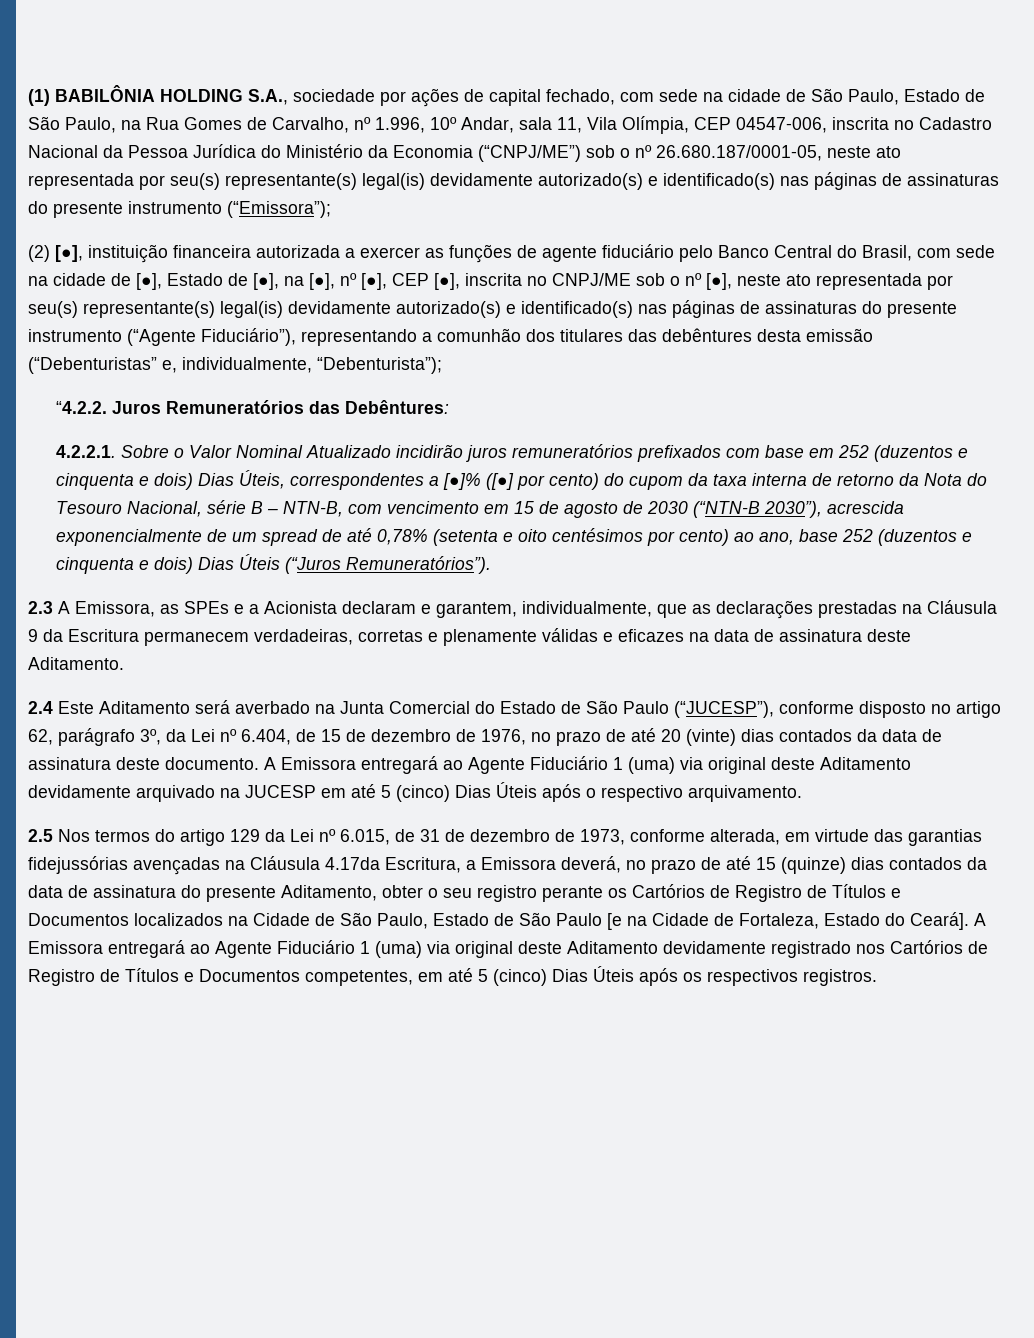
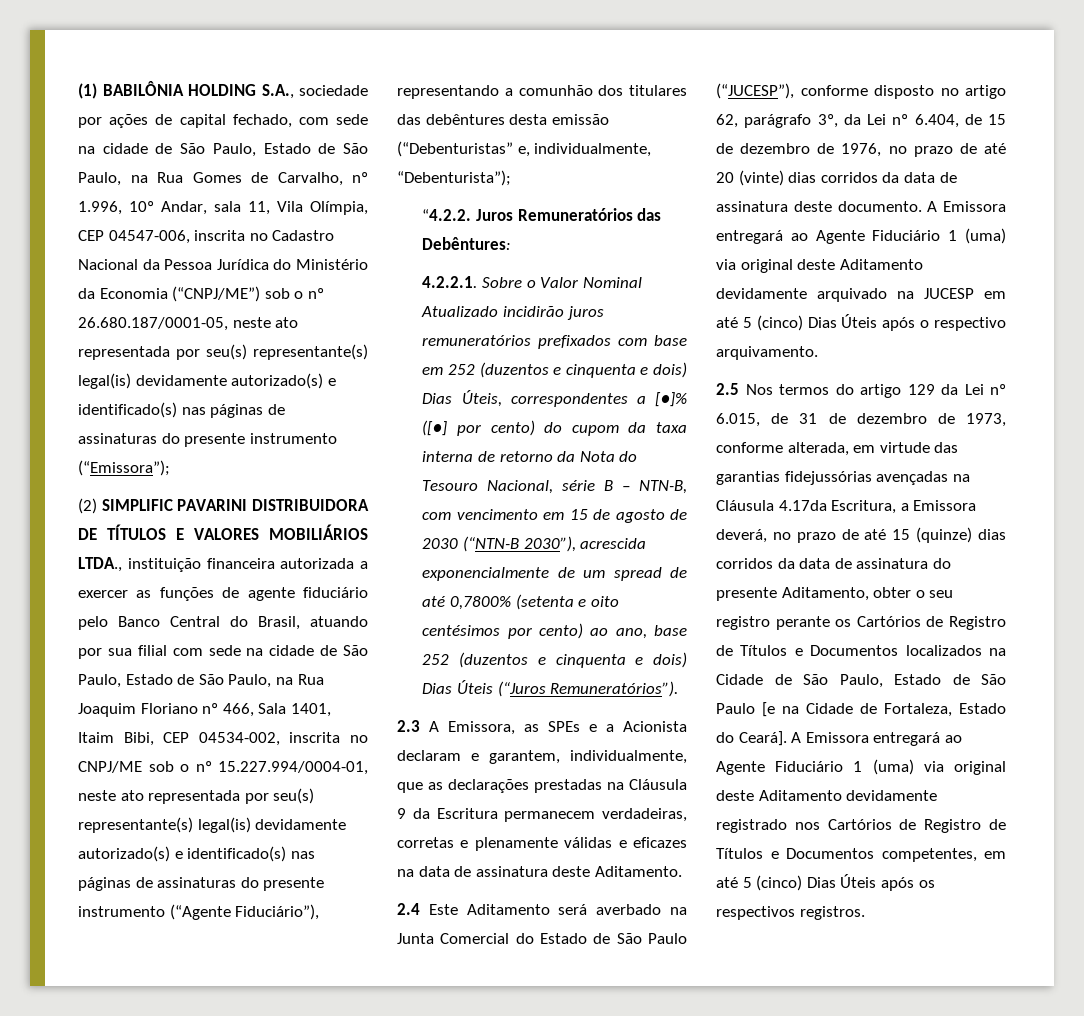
- (2) [●], instituição financeira autorizada a exercer as funções de agente fiduciário pelo Banco Central do Brasil, com sede na cidade de [●], Estado de [●], na [●], nº [●], CEP [●], inscrita no CNPJ/ME sob o nº [●], neste ato representada por seu(s) representante(s) legal(is) devidamente autorizado(s) e identificado(s) nas páginas de assinaturas do presente instrumento (“Agente Fiduciário”), representando a comunhão dos titulares das debêntures desta emissão (“Debenturistas” e, individualmente, “Debenturista”);
+ (2) SIMPLIFIC PAVARINI DISTRIBUIDORA DE TÍTULOS E VALORES MOBILIÁRIOS LTDA., instituição financeira autorizada a exercer as funções de agente fiduciário pelo Banco Central do Brasil, atuando por sua filial com sede na cidade de São Paulo, Estado de São Paulo, na Rua Joaquim Floriano nº 466, Sala 1401, Itaim Bibi, CEP 04534-002, inscrita no CNPJ/ME sob o nº 15.227.994/0004-01, neste ato representada por seu(s) representante(s) legal(is) devidamente autorizado(s) e identificado(s) nas páginas de assinaturas do presente instrumento (“Agente Fiduciário”), representando a comunhão dos titulares das debêntures desta emissão (“Debenturistas” e, individualmente, “Debenturista”);
- 4.2.2.1. Sobre o Valor Nominal Atualizado incidirão juros remuneratórios prefixados com base em 252 (duzentos e cinquenta e dois) Dias Úteis, correspondentes a [●]% ([●] por cento) do cupom da taxa interna de retorno da Nota do Tesouro Nacional, série B – NTN-B, com vencimento em 15 de agosto de 2030 (“NTN-B 2030”), acrescida exponencialmente de um spread de até 0,78% (setenta e oito centésimos por cento) ao ano, base 252 (duzentos e cinquenta e dois) Dias Úteis (“Juros Remuneratórios”).
+ 4.2.2.1. Sobre o Valor Nominal Atualizado incidirão juros remuneratórios prefixados com base em 252 (duzentos e cinquenta e dois) Dias Úteis, correspondentes a [●]% ([●] por cento) do cupom da taxa interna de retorno da Nota do Tesouro Nacional, série B – NTN-B, com vencimento em 15 de agosto de 2030 (“NTN-B 2030”), acrescida exponencialmente de um spread de até 0,7800% (setenta e oito centésimos por cento) ao ano, base 252 (duzentos e cinquenta e dois) Dias Úteis (“Juros Remuneratórios”).
- 2.4 Este Aditamento será averbado na Junta Comercial do Estado de São Paulo (“JUCESP”), conforme disposto no artigo 62, parágrafo 3º, da Lei nº 6.404, de 15 de dezembro de 1976, no prazo de até 20 (vinte) dias contados da data de assinatura deste documento.
+ 2.4 Este Aditamento será averbado na Junta Comercial do Estado de São Paulo (“JUCESP”), conforme disposto no artigo 62, parágrafo 3º, da Lei nº 6.404, de 15 de dezembro de 1976, no prazo de até 20 (vinte) dias corridos da data de assinatura deste documento.
- 2.5 Nos termos do artigo 129 da Lei nº 6.015, de 31 de dezembro de 1973, conforme alterada, em virtude das garantias fidejussórias avençadas na Cláusula 4.17da Escritura, a Emissora deverá, no prazo de até 15 (quinze) dias contados da data de assinatura do presente Aditamento, obter o seu registro perante os Cartórios de Registro de Títulos e Documentos localizados na Cidade de São Paulo, Estado de São Paulo [e na Cidade de Fortaleza, Estado do Ceará].
+ 2.5 Nos termos do artigo 129 da Lei nº 6.015, de 31 de dezembro de 1973, conforme alterada, em virtude das garantias fidejussórias avençadas na Cláusula 4.17da Escritura, a Emissora deverá, no prazo de até 15 (quinze) dias corridos da data de assinatura do presente Aditamento, obter o seu registro perante os Cartórios de Registro de Títulos e Documentos localizados na Cidade de São Paulo, Estado de São Paulo [e na Cidade de Fortaleza, Estado do Ceará].

